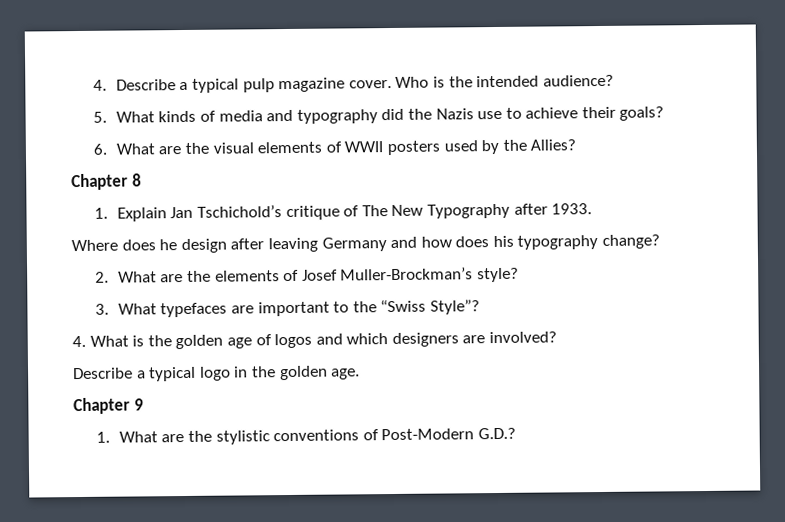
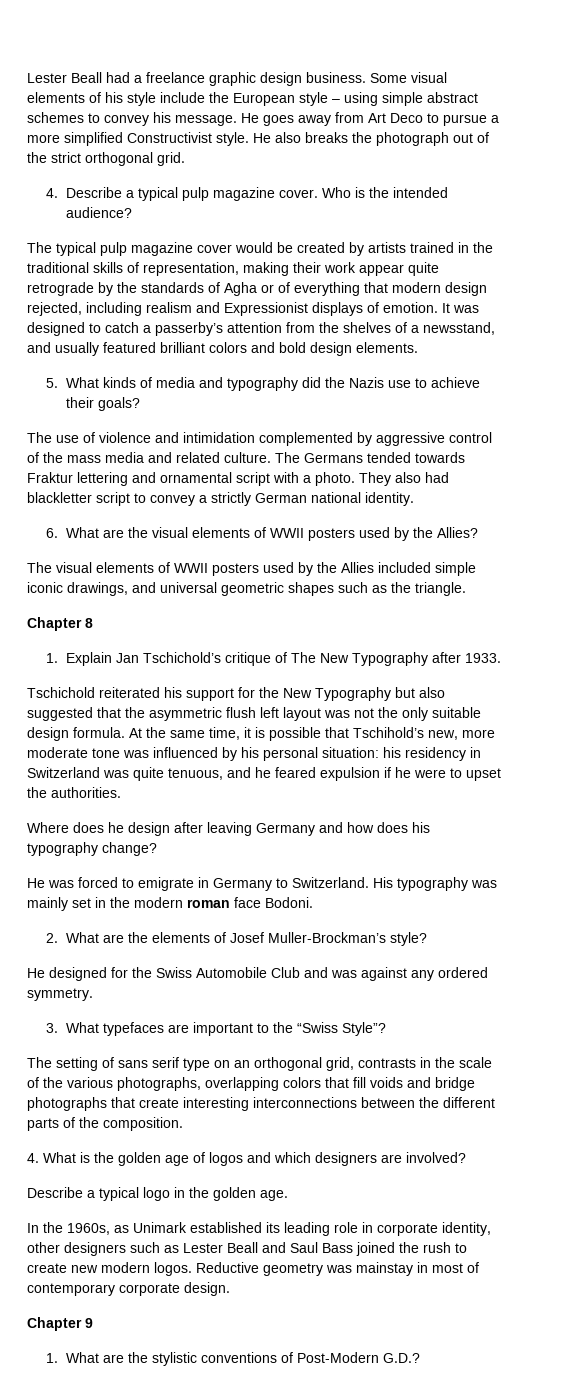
+ Lester Beall had a freelance graphic design business. Some visual elements of his style include the European style – using simple abstract schemes to convey his message. He goes away from Art Deco to pursue a more simplified Constructivist style. He also breaks the photograph out of the strict orthogonal grid.
+ The typical pulp magazine cover would be created by artists trained in the traditional skills of representation, making their work appear quite retrograde by the standards of Agha or of everything that modern design rejected, including realism and Expressionist displays of emotion. It was designed to catch a passerby’s attention from the shelves of a newsstand, and usually featured brilliant colors and bold design elements.
+ The use of violence and intimidation complemented by aggressive control of the mass media and related culture. The Germans tended towards Fraktur lettering and ornamental script with a photo. They also had blackletter script to convey a strictly German national identity.
+ The visual elements of WWII posters used by the Allies included simple iconic drawings, and universal geometric shapes such as the triangle.
+ Tschichold reiterated his support for the New Typography but also suggested that the asymmetric flush left layout was not the only suitable design formula. At the same time, it is possible that Tschihold’s new, more moderate tone was influenced by his personal situation: his residency in Switzerland was quite tenuous, and he feared expulsion if he were to upset the authorities.
+ He was forced to emigrate in Germany to Switzerland. His typography was mainly set in the modern roman face Bodoni.
+ He designed for the Swiss Automobile Club and was against any ordered symmetry.
+ The setting of sans serif type on an orthogonal grid, contrasts in the scale of the various photographs, overlapping colors that fill voids and bridge photographs that create interesting interconnections between the different parts of the composition.
+ In the 1960s, as Unimark established its leading role in corporate identity, other designers such as Lester Beall and Saul Bass joined the rush to create new modern logos. Reductive geometry was mainstay in most of contemporary corporate design.

